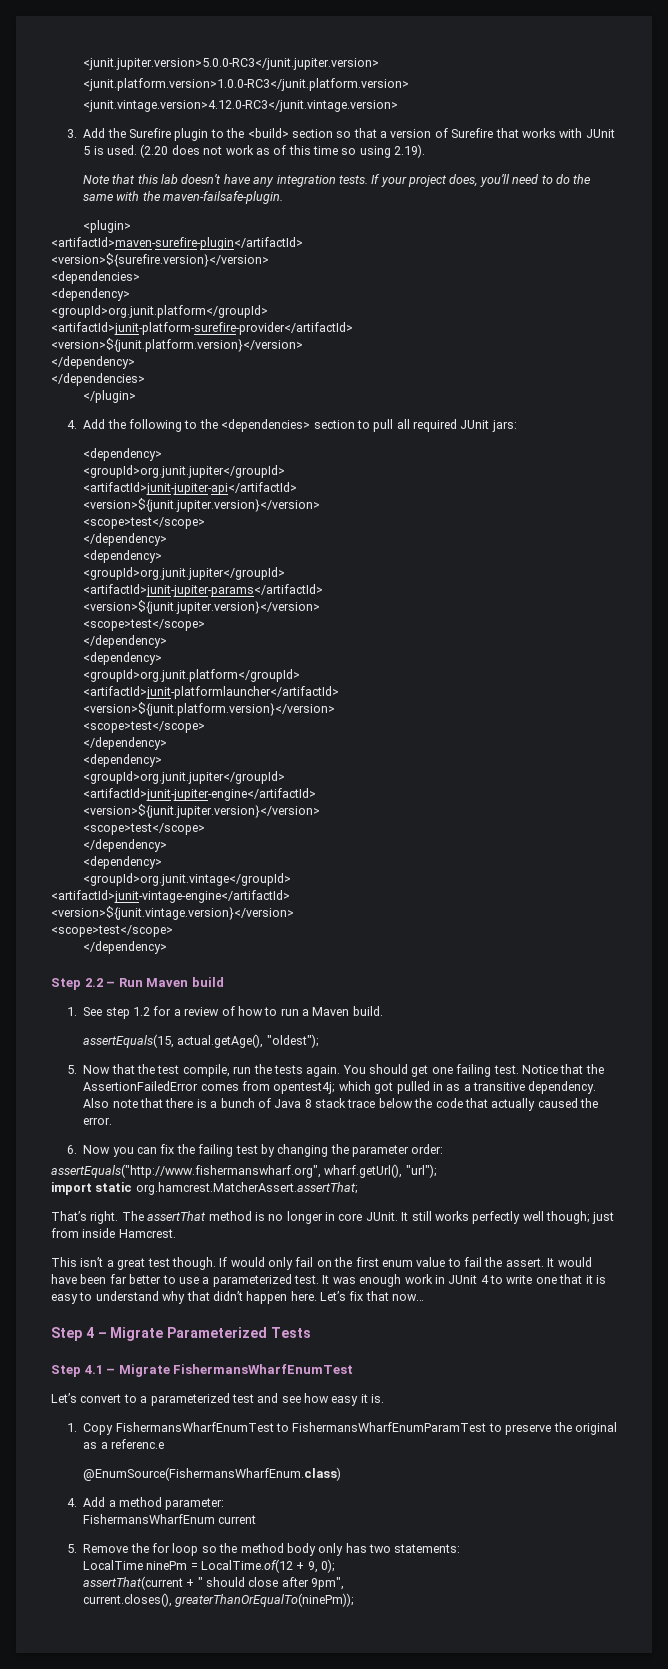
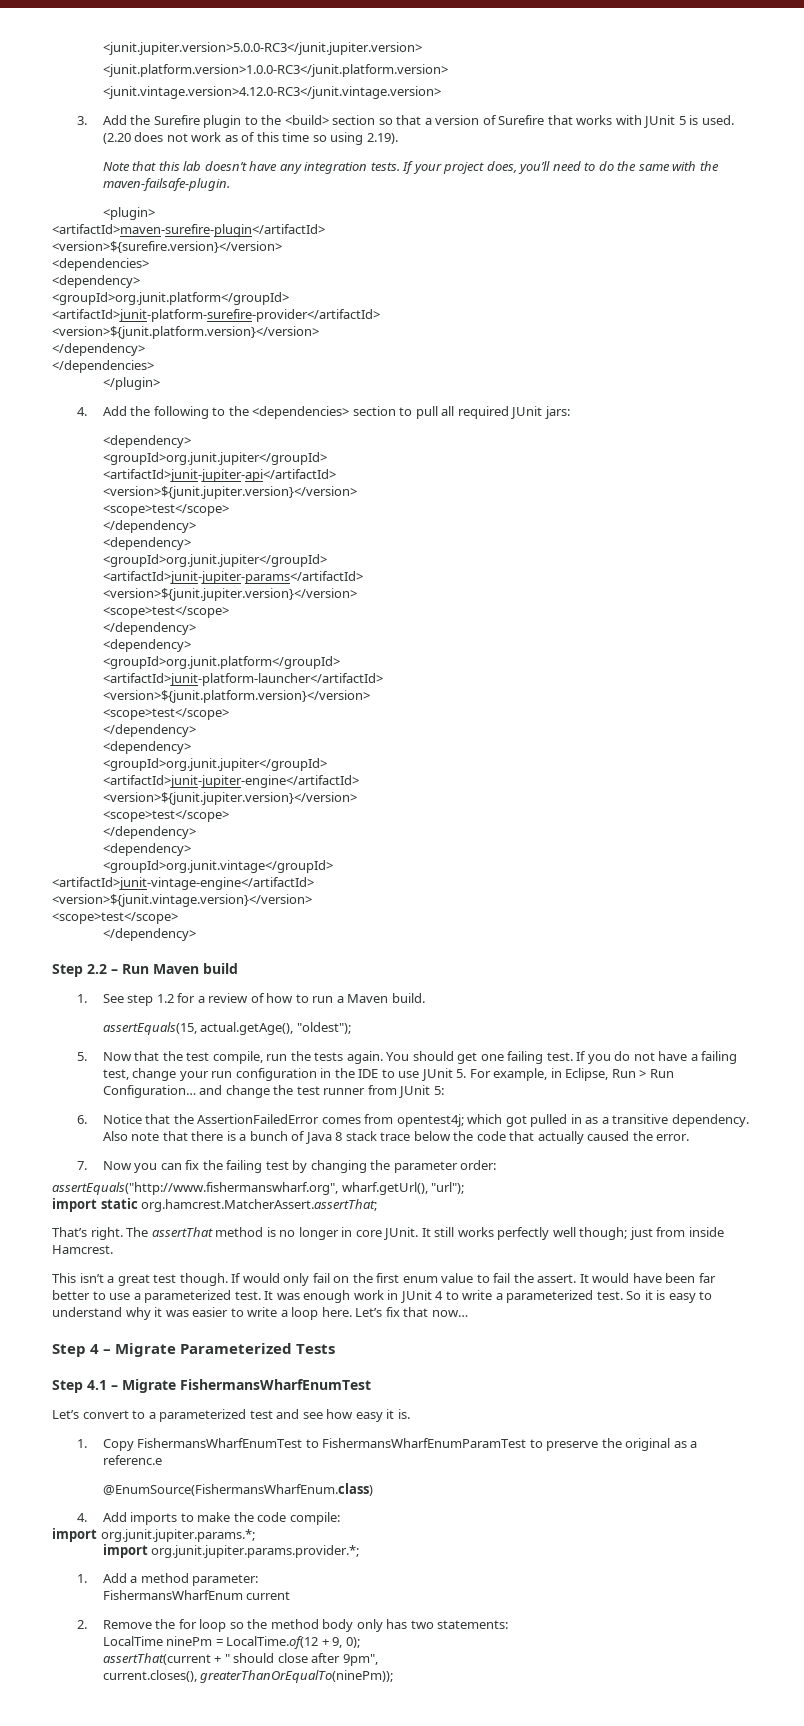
- <artifactId>junit-platformlauncher</artifactId>
+ <artifactId>junit-platform-launcher</artifactId>
- Notice that the AssertionFailedError comes from opentest4j; which got pulled in as a transitive dependency.
+ If you do not have a failing test, change your run configuration in the IDE to use JUnit 5. For example, in Eclipse, Run > Run Configuration… and change the test runner from JUnit 5:
+ 6. Notice that the AssertionFailedError comes from opentest4j; which got pulled in as a transitive dependency.
- 6. Now you can fix the failing test by changing the parameter order:
+ 7. Now you can fix the failing test by changing the parameter order:
- It was enough work in JUnit 4 to write one that it is easy to understand why that didn’t happen here.
+ It was enough work in JUnit 4 to write a parameterized test. So it is easy to understand why it was easier to write a loop here.
- 4. Add a method parameter:
+ 4. Add imports to make the code compile:
+ import org.junit.jupiter.params.*;
+ import org.junit.jupiter.params.provider.*;
+ 1. Add a method parameter:
- 5. Remove the for loop so the method body only has two statements:
+ 2. Remove the for loop so the method body only has two statements:

